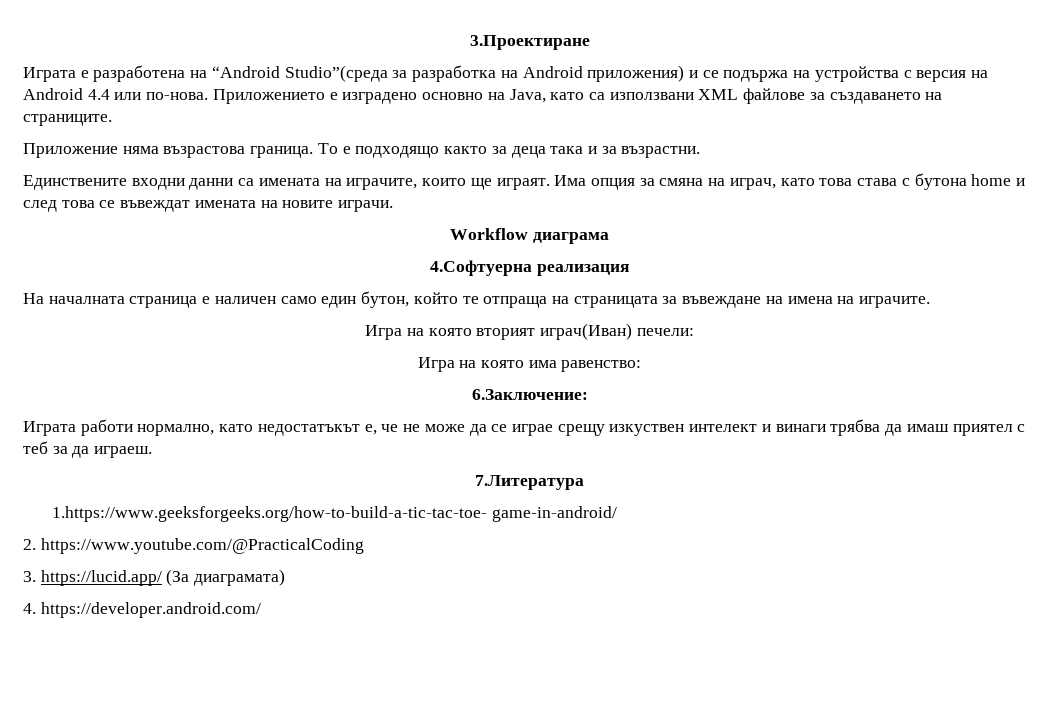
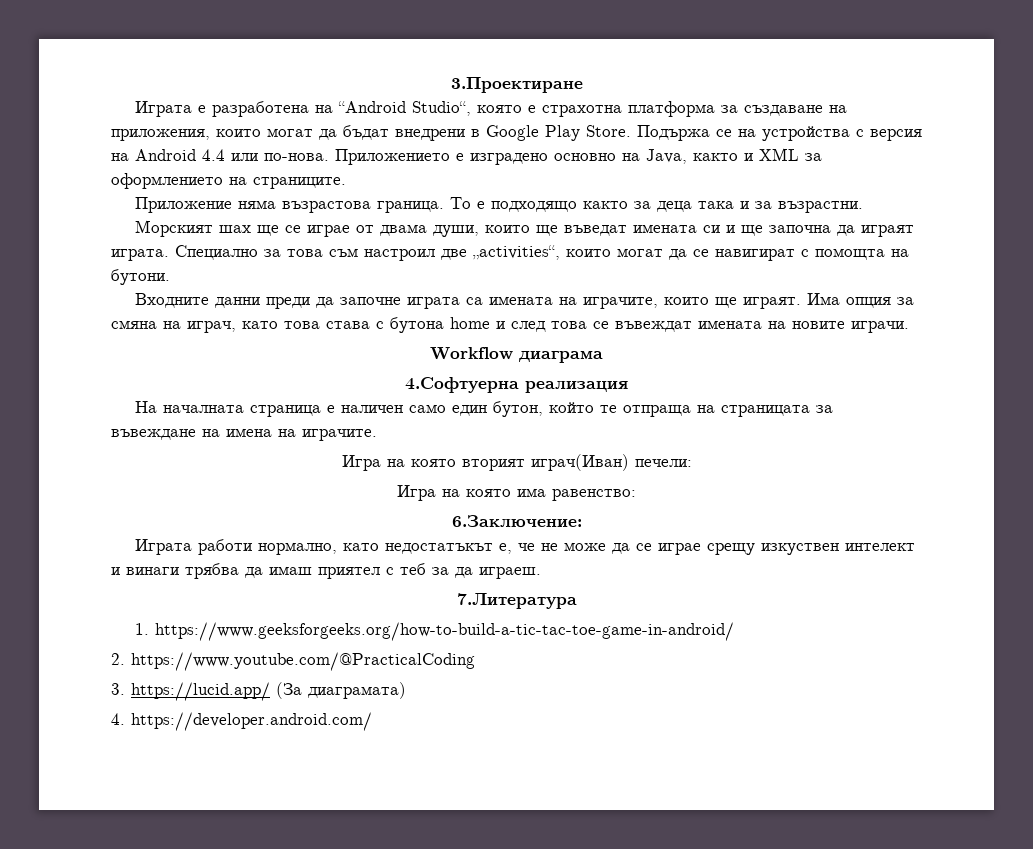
- Играта е разработена на “Android Studio”(среда за разработка на Android приложения) и се подържа на устройства с версия на Android 4.4 или по-нова.
+ Играта е разработена на “Android Studio“, която е страхотна платформа за създаване на приложения, които могат да бъдат внедрени в Google Play Store. Подържа се на устройства с версия на Android 4.4 или по-нова.
- Приложението е изградено основно на Java, като са използвани XML файлове за създаването на страниците.
+ Приложението е изградено основно на Java, както и XML за оформлението на страниците.
- Единствените входни данни са имената на играчите, които ще играят.
+ Морският шах ще се играе от двама души, които ще въведат имената си и ще започна да играят играта. Специално за това съм настроил две „activities“, които могат да се навигират с помощта на бутони.
+ Входните данни преди да започне играта са имената на играчите, които ще играят.
- 1.https://www.geeksforgeeks.org/how-to-build-a-tic-tac-toe- game-in-android/
+ 1. https://www.geeksforgeeks.org/how-to-build-a-tic-tac-toe-game-in-android/

